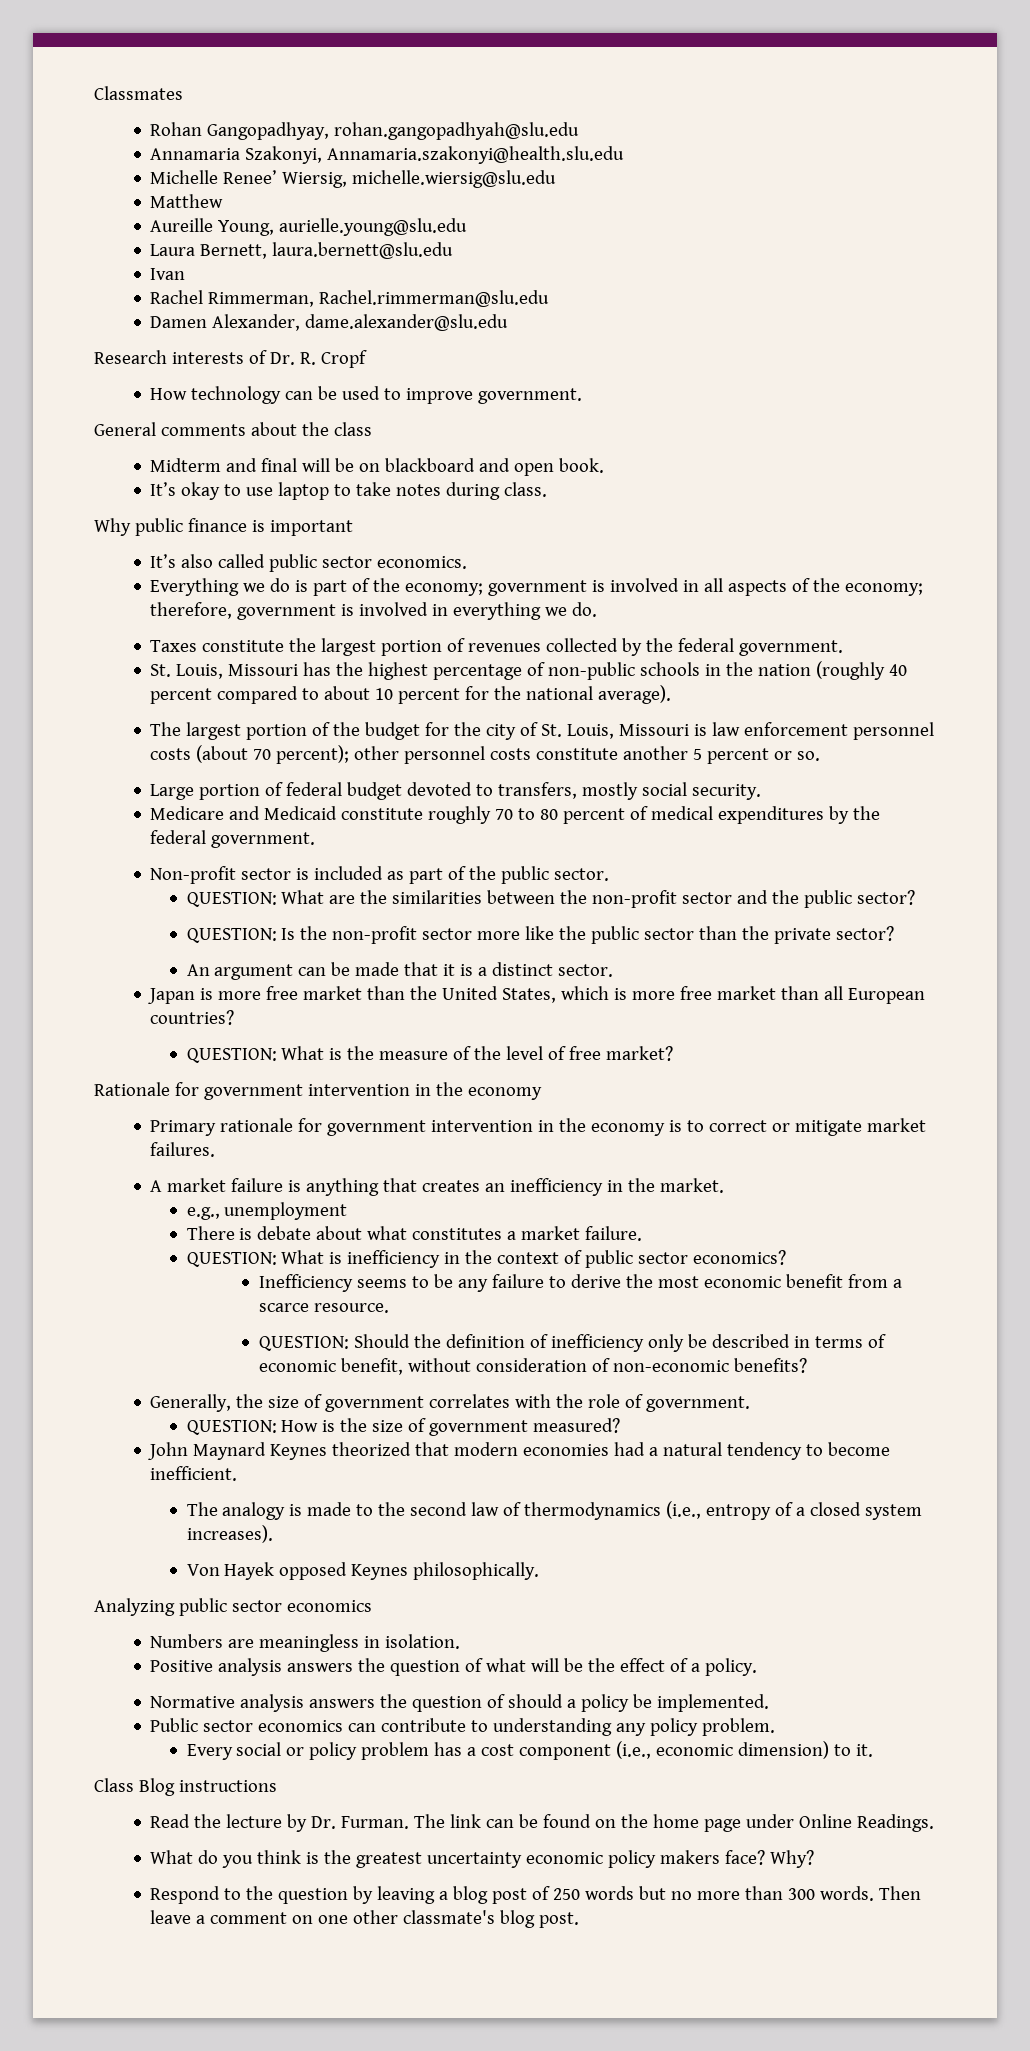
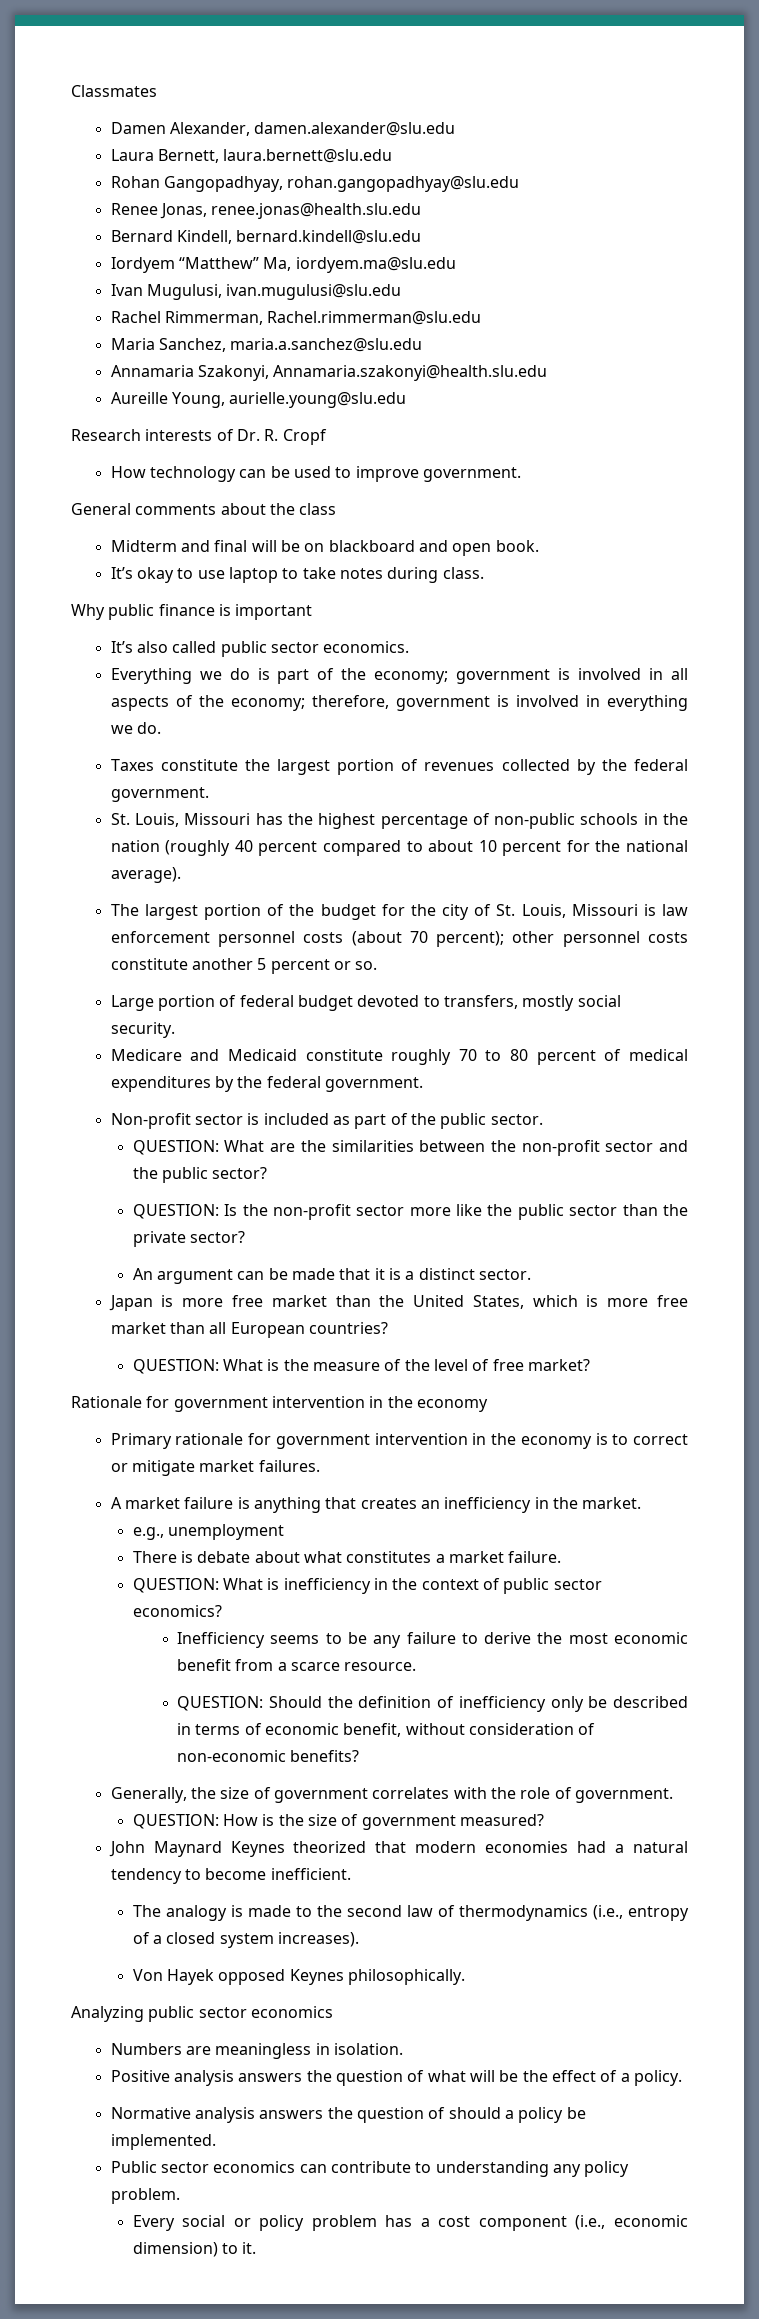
- Rohan Gangopadhyay, rohan.gangopadhyah@slu.edu
+ Damen Alexander, damen.alexander@slu.edu
+ Laura Bernett, laura.bernett@slu.edu
+ Rohan Gangopadhyay, rohan.gangopadhyay@slu.edu
+ Renee Jonas, renee.jonas@health.slu.edu
+ Bernard Kindell, bernard.kindell@slu.edu
+ Iordyem “Matthew” Ma, iordyem.ma@slu.edu
+ Ivan Mugulusi, ivan.mugulusi@slu.edu
+ Rachel Rimmerman, Rachel.rimmerman@slu.edu
+ Maria Sanchez, maria.a.sanchez@slu.edu
  Annamaria Szakonyi, Annamaria.szakonyi@health.slu.edu
- Michelle Renee’ Wiersig, michelle.wiersig@slu.edu
- Matthew
  Aureille Young, aurielle.young@slu.edu
- Laura Bernett, laura.bernett@slu.edu
- Ivan
- Rachel Rimmerman, Rachel.rimmerman@slu.edu
- Damen Alexander, dame.alexander@slu.edu
- Class Blog instructions
- Read the lecture by Dr. Furman. The link can be found on the home page under Online Readings.
- What do you think is the greatest uncertainty economic policy makers face? Why?
- Respond to the question by leaving a blog post of 250 words but no more than 300 words. Then leave a comment on one other classmate's blog post.

